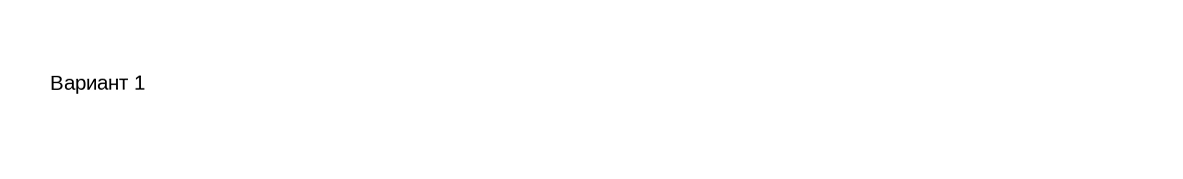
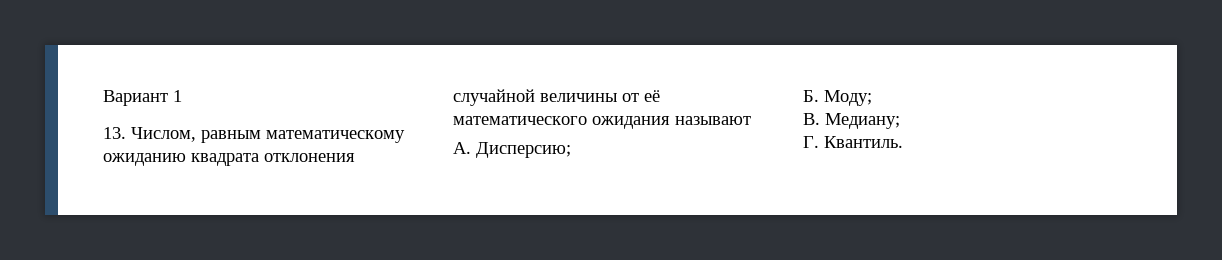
+ 13. Числом, равным математическому ожиданию квадрата отклонения случайной величины от её математического ожидания называют
+ А. Дисперсию;
+ Б. Моду;
+ В. Медиану;
+ Г. Квантиль.

